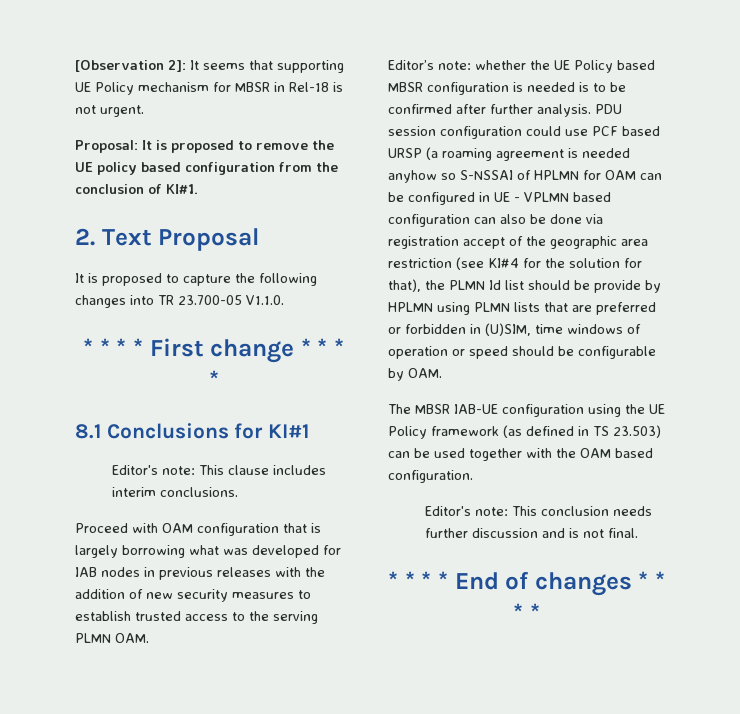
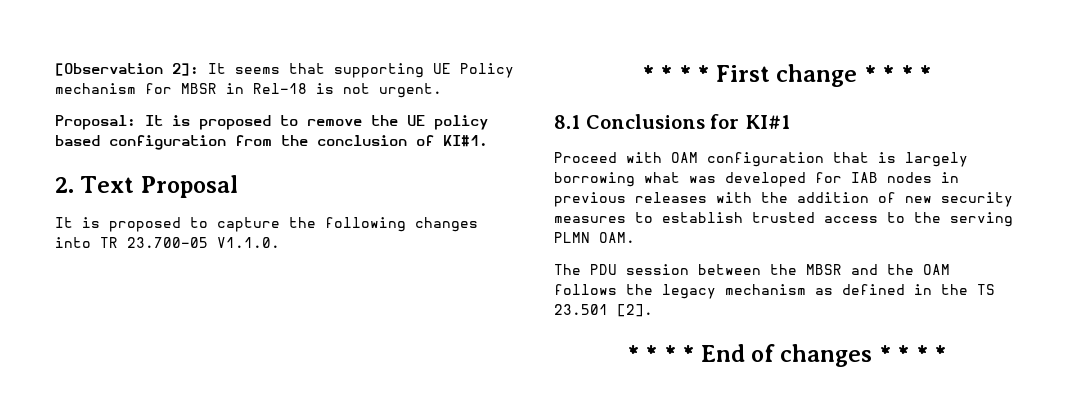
- Editor's note: This clause includes interim conclusions.
- Editor’s note: whether the UE Policy based MBSR configuration is needed is to be confirmed after further analysis. PDU session configuration could use PCF based URSP (a roaming agreement is needed anyhow so S-NSSAI of HPLMN for OAM can be configured in UE - VPLMN based configuration can also be done via registration accept of the geographic area restriction (see KI#4 for the solution for that), the PLMN Id list should be provide by HPLMN using PLMN lists that are preferred or forbidden in (U)SIM, time windows of operation or speed should be configurable by OAM.
- The MBSR IAB-UE configuration using the UE Policy framework (as defined in TS 23.503) can be used together with the OAM based configuration.
- Editor's note: This conclusion needs further discussion and is not final.
+ The PDU session between the MBSR and the OAM follows the legacy mechanism as defined in the TS 23.501 [2].

